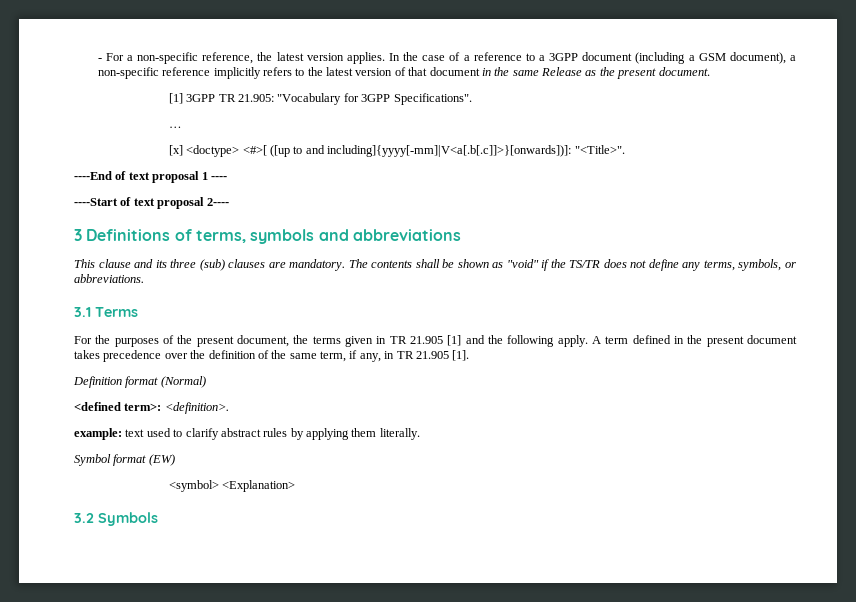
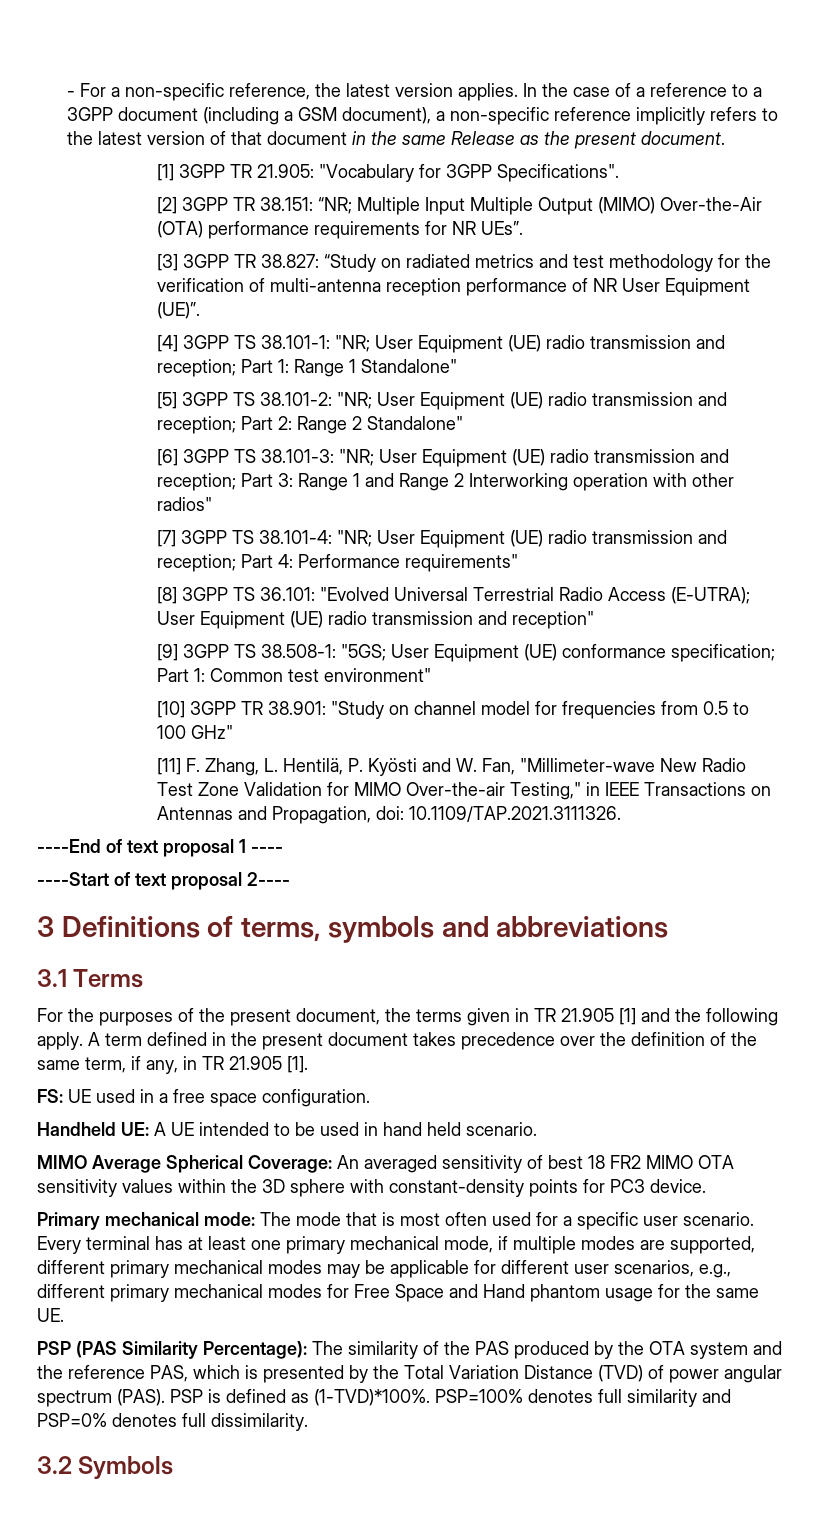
- …
- [x] <doctype> <#>[ ([up to and including]{yyyy[-mm]|V<a[.b[.c]]>}[onwards])]: "<Title>".
+ [2] 3GPP TR 38.151: “NR; Multiple Input Multiple Output (MIMO) Over-the-Air (OTA) performance requirements for NR UEs”.
+ [3] 3GPP TR 38.827: “Study on radiated metrics and test methodology for the verification of multi-antenna reception performance of NR User Equipment (UE)”.
+ [4] 3GPP TS 38.101-1: "NR; User Equipment (UE) radio transmission and reception; Part 1: Range 1 Standalone"
+ [5] 3GPP TS 38.101-2: "NR; User Equipment (UE) radio transmission and reception; Part 2: Range 2 Standalone"
+ [6] 3GPP TS 38.101-3: "NR; User Equipment (UE) radio transmission and reception; Part 3: Range 1 and Range 2 Interworking operation with other radios"
+ [7] 3GPP TS 38.101-4: "NR; User Equipment (UE) radio transmission and reception; Part 4: Performance requirements"
+ [8] 3GPP TS 36.101: "Evolved Universal Terrestrial Radio Access (E-UTRA); User Equipment (UE) radio transmission and reception"
+ [9] 3GPP TS 38.508-1: "5GS; User Equipment (UE) conformance specification; Part 1: Common test environment"
+ [10] 3GPP TR 38.901: "Study on channel model for frequencies from 0.5 to 100 GHz"
+ [11] F. Zhang, L. Hentilä, P. Kyösti and W. Fan, "Millimeter-wave New Radio Test Zone Validation for MIMO Over-the-air Testing," in IEEE Transactions on Antennas and Propagation, doi: 10.1109/TAP.2021.3111326.
- This clause and its three (sub) clauses are mandatory. The contents shall be shown as "void" if the TS/TR does not define any terms, symbols, or abbreviations.
- Definition format (Normal)
- <defined term>: <definition>.
- example: text used to clarify abstract rules by applying them literally.
- Symbol format (EW)
- <symbol> <Explanation>
+ FS: UE used in a free space configuration.
+ Handheld UE: A UE intended to be used in hand held scenario.
+ MIMO Average Spherical Coverage: An averaged sensitivity of best 18 FR2 MIMO OTA sensitivity values within the 3D sphere with constant-density points for PC3 device.
+ Primary mechanical mode: The mode that is most often used for a specific user scenario. Every terminal has at least one primary mechanical mode, if multiple modes are supported, different primary mechanical modes may be applicable for different user scenarios, e.g., different primary mechanical modes for Free Space and Hand phantom usage for the same UE.
+ PSP (PAS Similarity Percentage): The similarity of the PAS produced by the OTA system and the reference PAS, which is presented by the Total Variation Distance (TVD) of power angular spectrum (PAS). PSP is defined as (1-TVD)*100%. PSP=100% denotes full similarity and PSP=0% denotes full dissimilarity.

